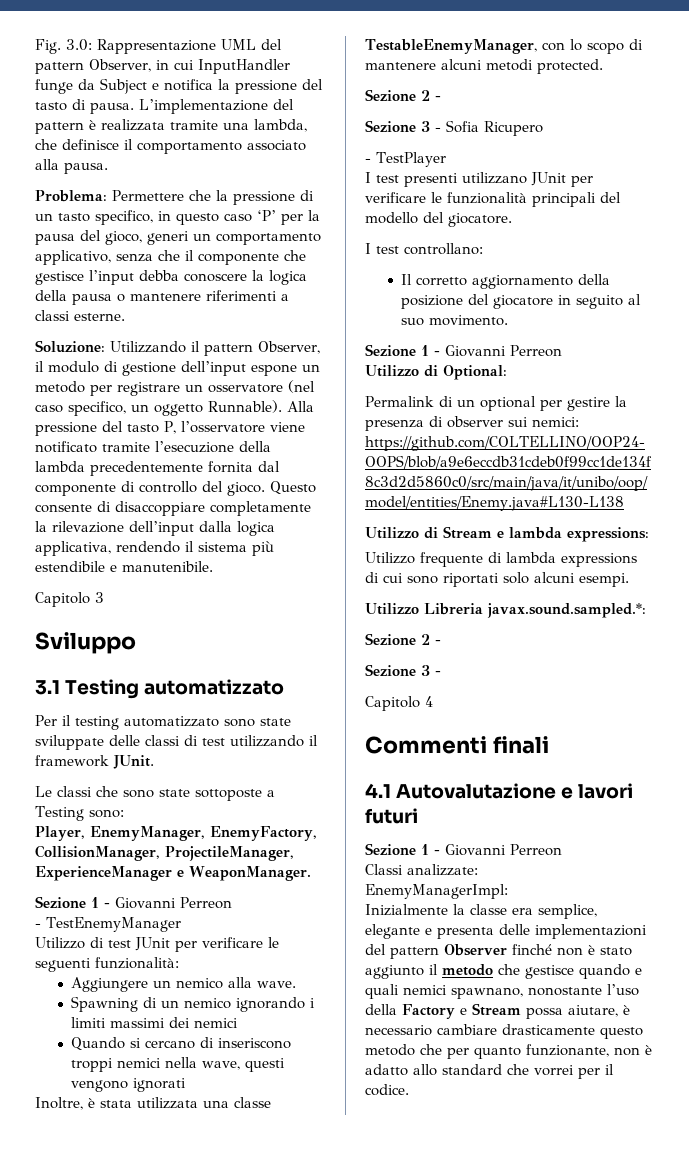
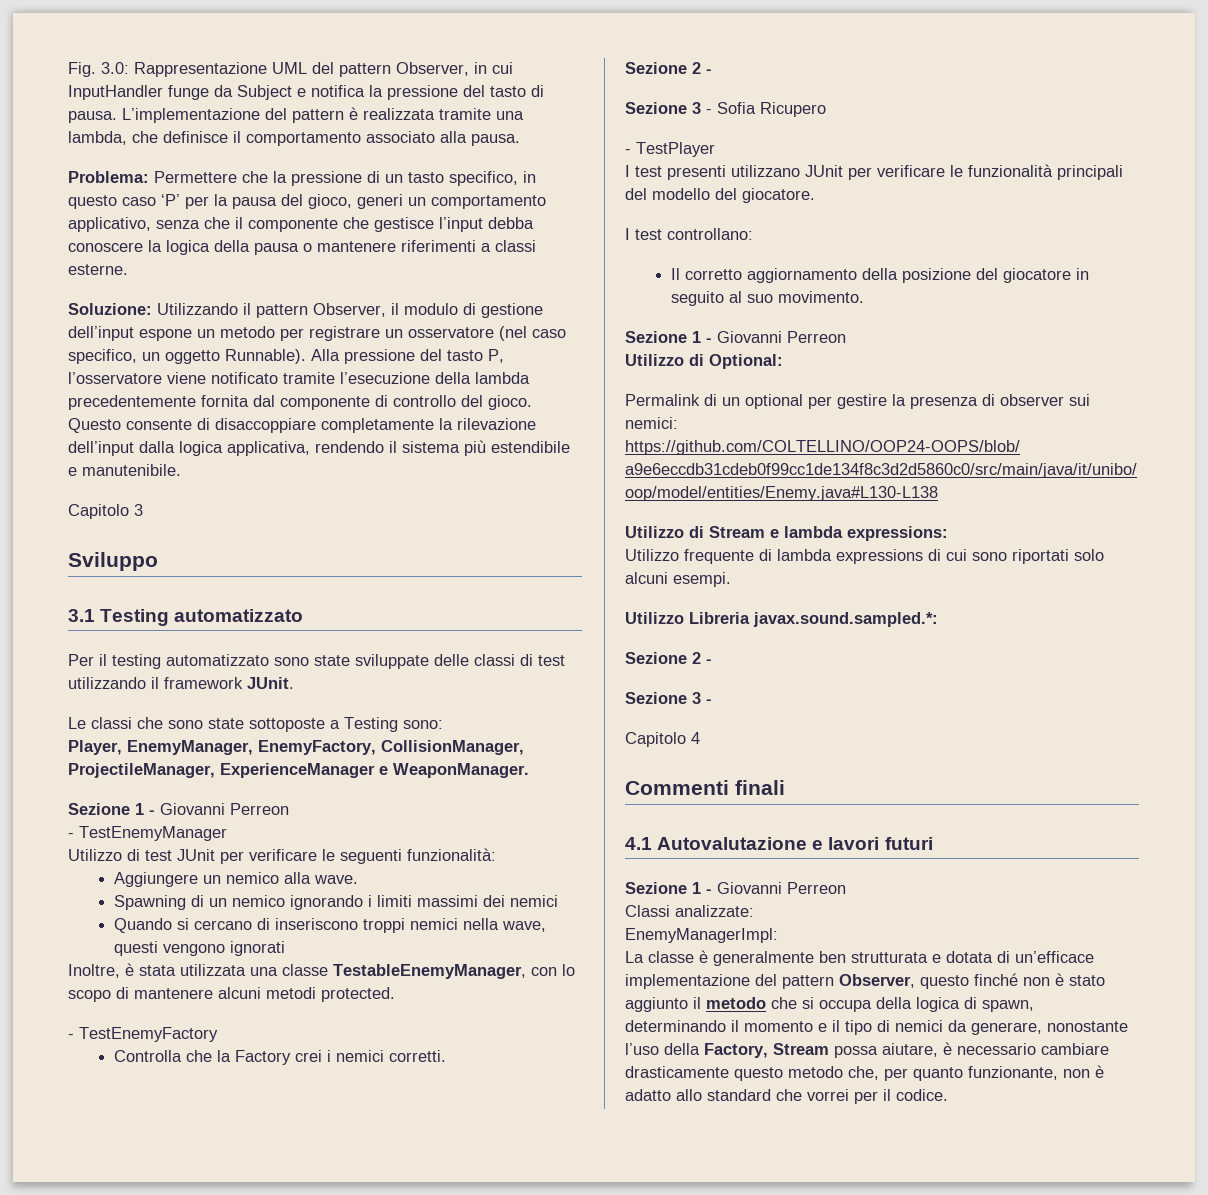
+ - TestEnemyFactory
+ Controlla che la Factory crei i nemici corretti.
- Inizialmente la classe era semplice, elegante e presenta delle implementazioni del pattern Observer finché non è stato aggiunto il metodo che gestisce quando e quali nemici spawnano, nonostante l’uso della Factory e Stream possa aiutare, è necessario cambiare drasticamente questo metodo che per quanto funzionante, non è adatto allo standard che vorrei per il codice.
+ La classe è generalmente ben strutturata e dotata di un’efficace implementazione del pattern Observer, questo finché non è stato aggiunto il metodo che si occupa della logica di spawn, determinando il momento e il tipo di nemici da generare, nonostante l’uso della Factory, Stream possa aiutare, è necessario cambiare drasticamente questo metodo che, per quanto funzionante, non è adatto allo standard che vorrei per il codice.

